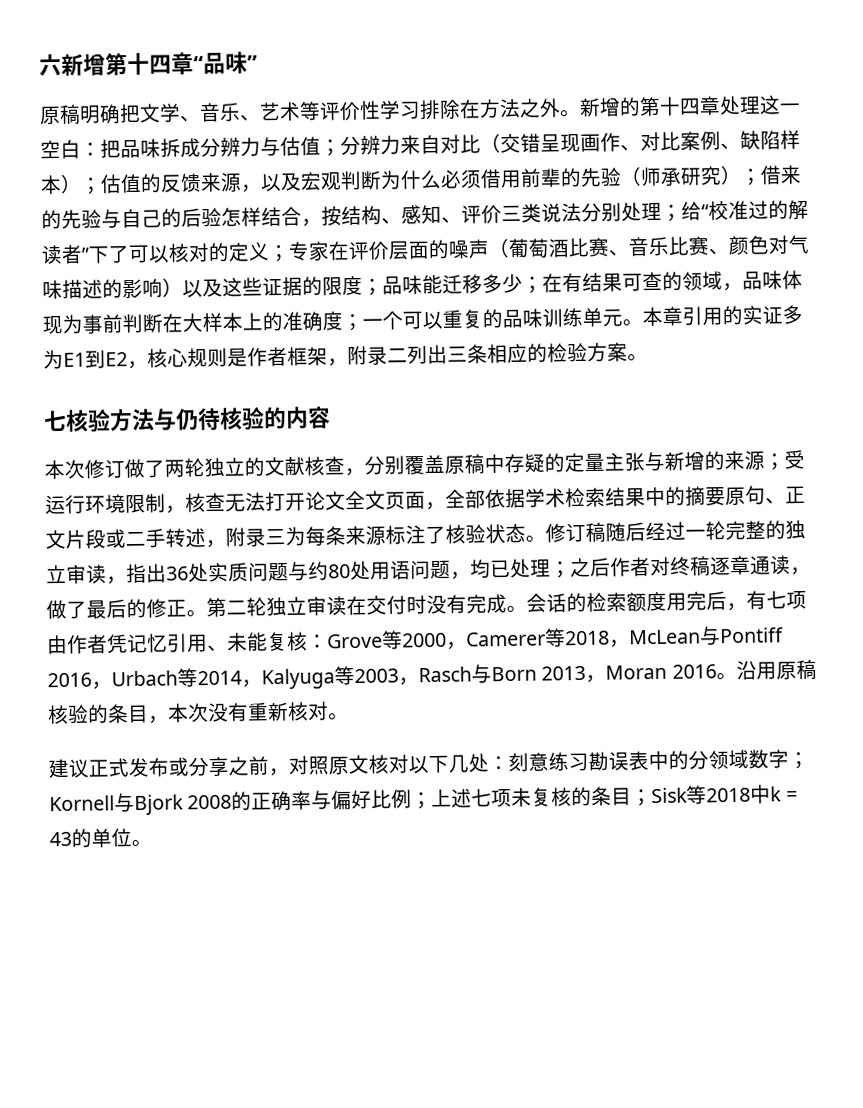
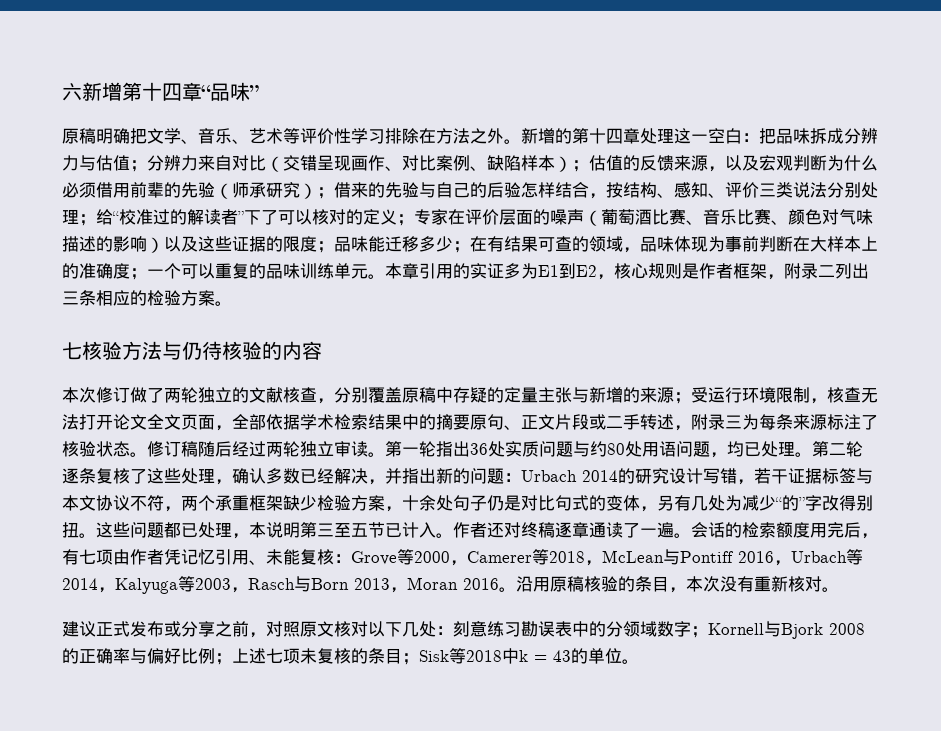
- 修订稿随后经过一轮完整的独立审读，指出36处实质问题与约80处用语问题，均已处理；之后作者对终稿逐章通读，做了最后的修正。第二轮独立审读在交付时没有完成。
+ 修订稿随后经过两轮独立审读。第一轮指出36处实质问题与约80处用语问题，均已处理。第二轮逐条复核了这些处理，确认多数已经解决，并指出新的问题：Urbach 2014的研究设计写错，若干证据标签与本文协议不符，两个承重框架缺少检验方案，十余处句子仍是对比句式的变体，另有几处为减少“的”字改得别扭。这些问题都已处理，本说明第三至五节已计入。作者还对终稿逐章通读了一遍。

